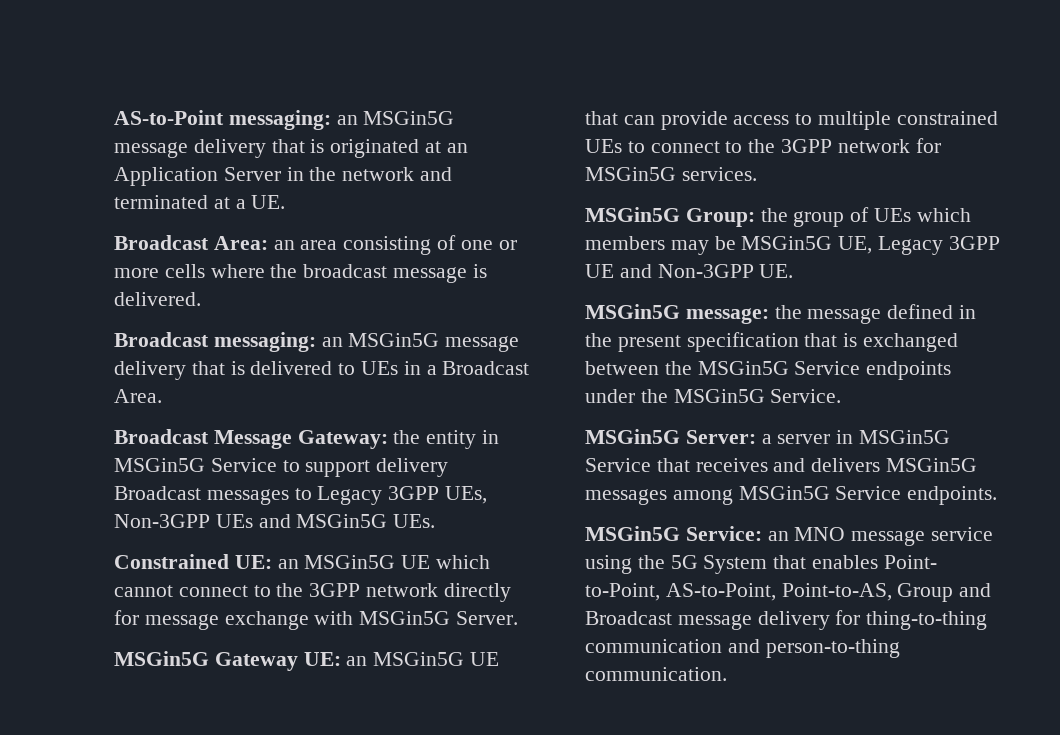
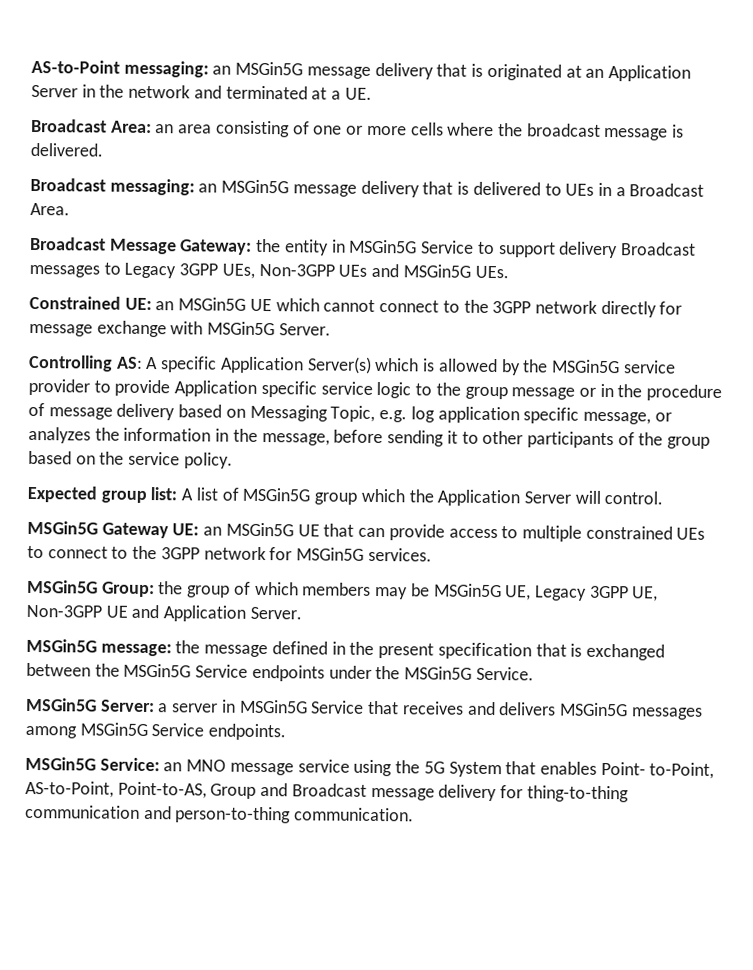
+ Controlling AS: A specific Application Server(s) which is allowed by the MSGin5G service provider to provide Application specific service logic to the group message or in the procedure of message delivery based on Messaging Topic, e.g. log application specific message, or analyzes the information in the message, before sending it to other participants of the group based on the service policy.
+ Expected group list: A list of MSGin5G group which the Application Server will control.
- MSGin5G Group: the group of UEs which members may be MSGin5G UE, Legacy 3GPP UE and Non-3GPP UE.
+ MSGin5G Group: the group of which members may be MSGin5G UE, Legacy 3GPP UE, Non-3GPP UE and Application Server.

